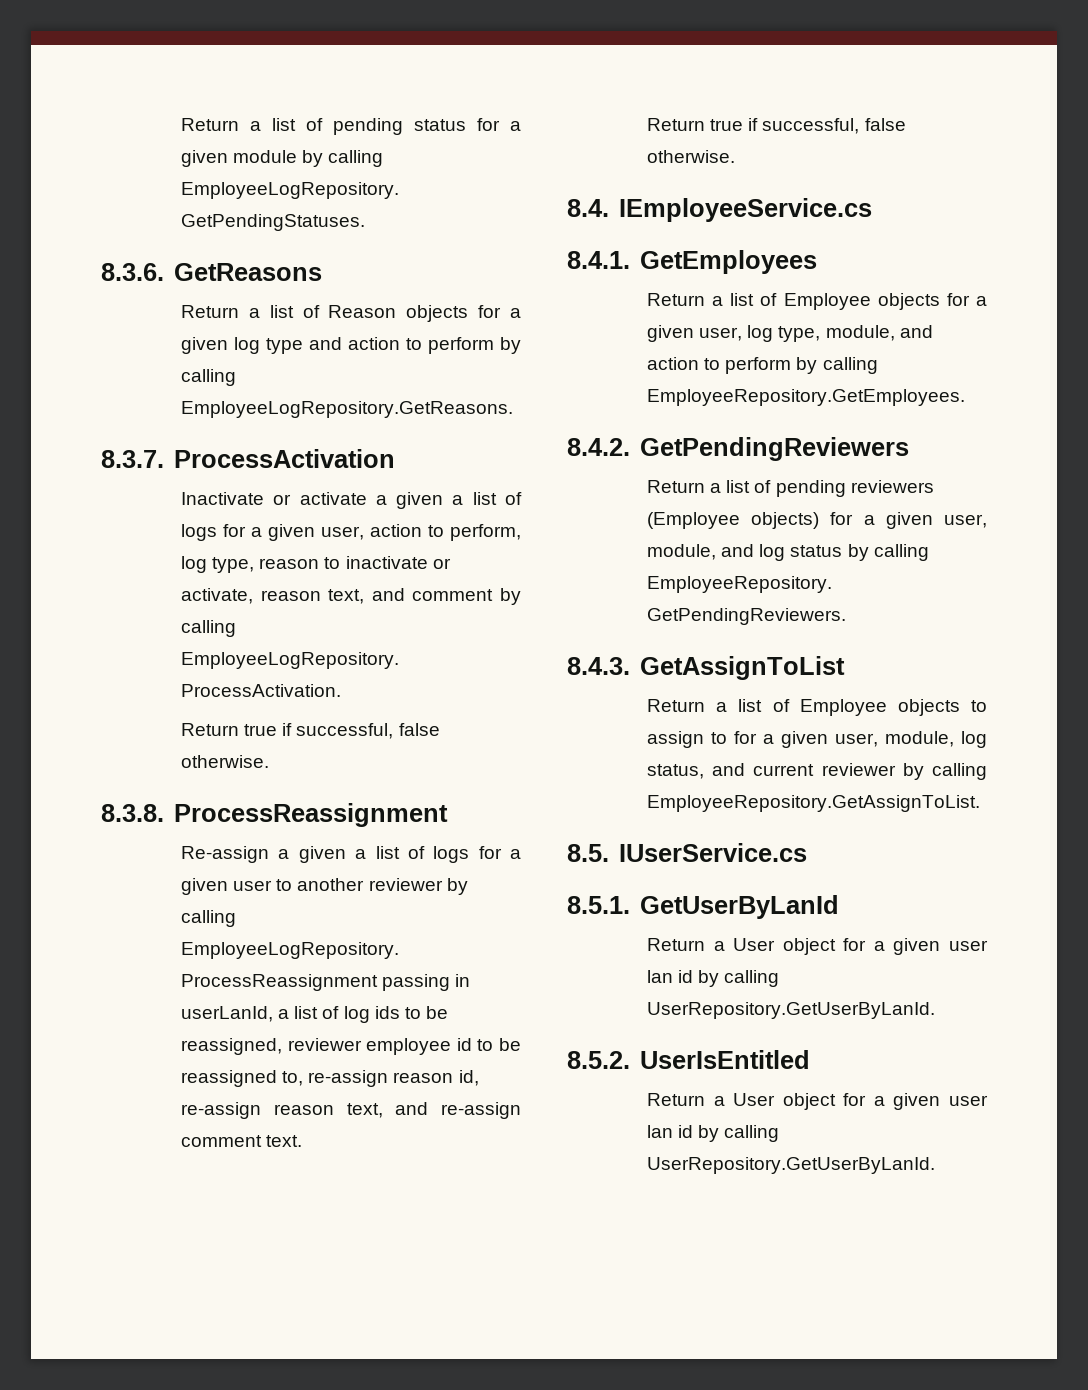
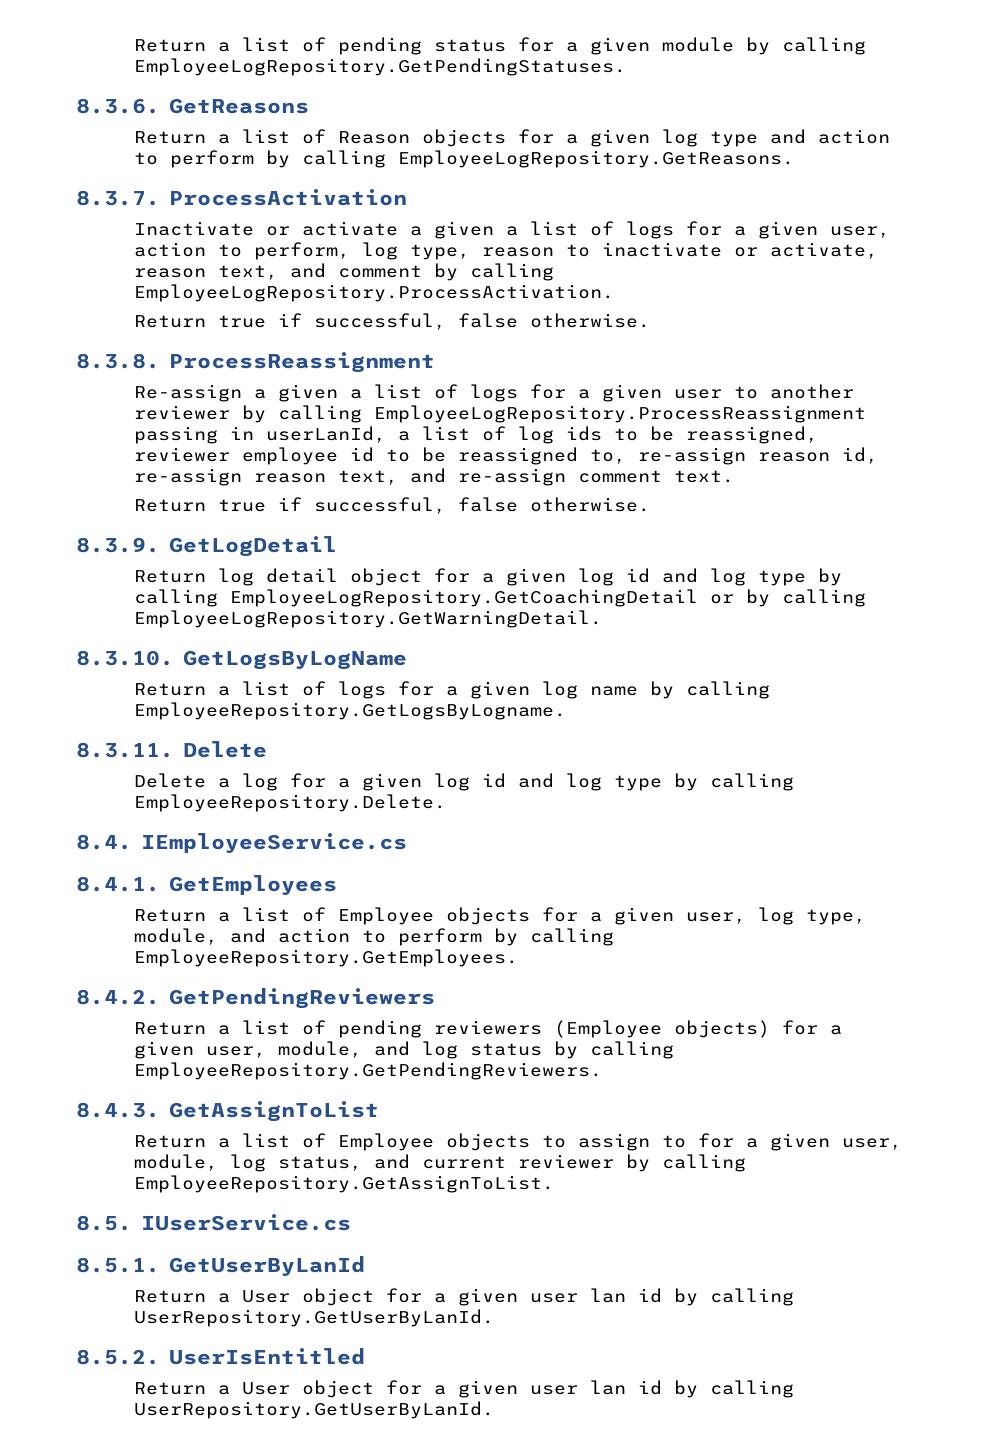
+ 8.3.9. GetLogDetail
+ Return log detail object for a given log id and log type by calling EmployeeLogRepository.GetCoachingDetail or by calling EmployeeLogRepository.GetWarningDetail.
+ 8.3.10. GetLogsByLogName
+ Return a list of logs for a given log name by calling EmployeeRepository.GetLogsByLogname.
+ 8.3.11. Delete
+ Delete a log for a given log id and log type by calling EmployeeRepository.Delete.

